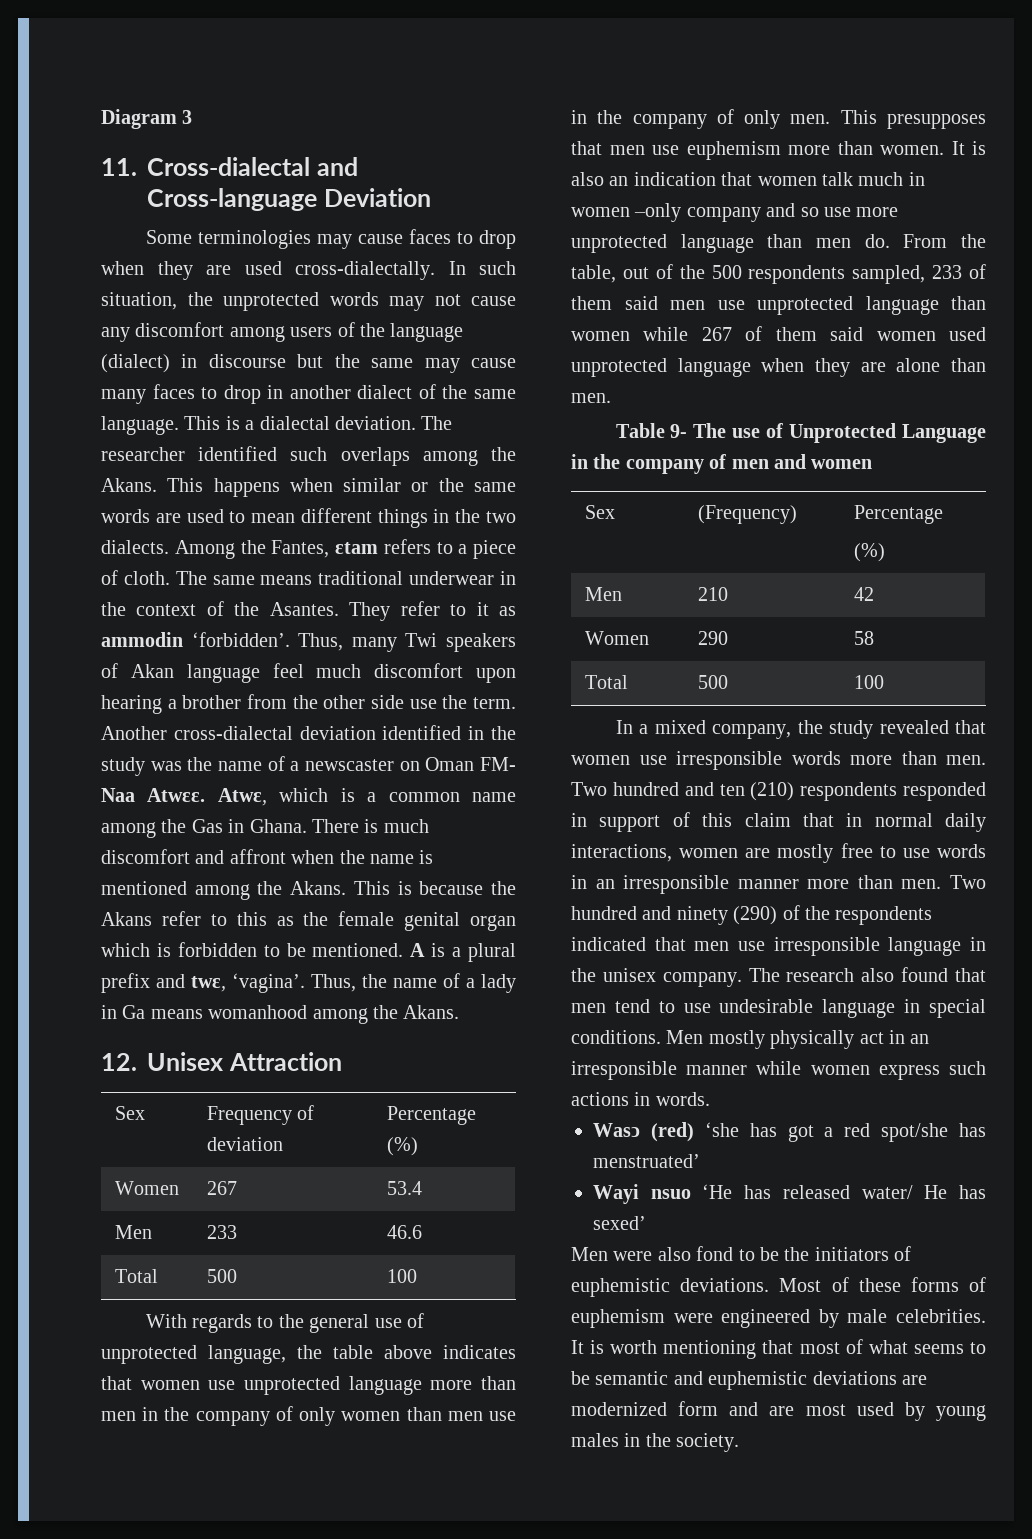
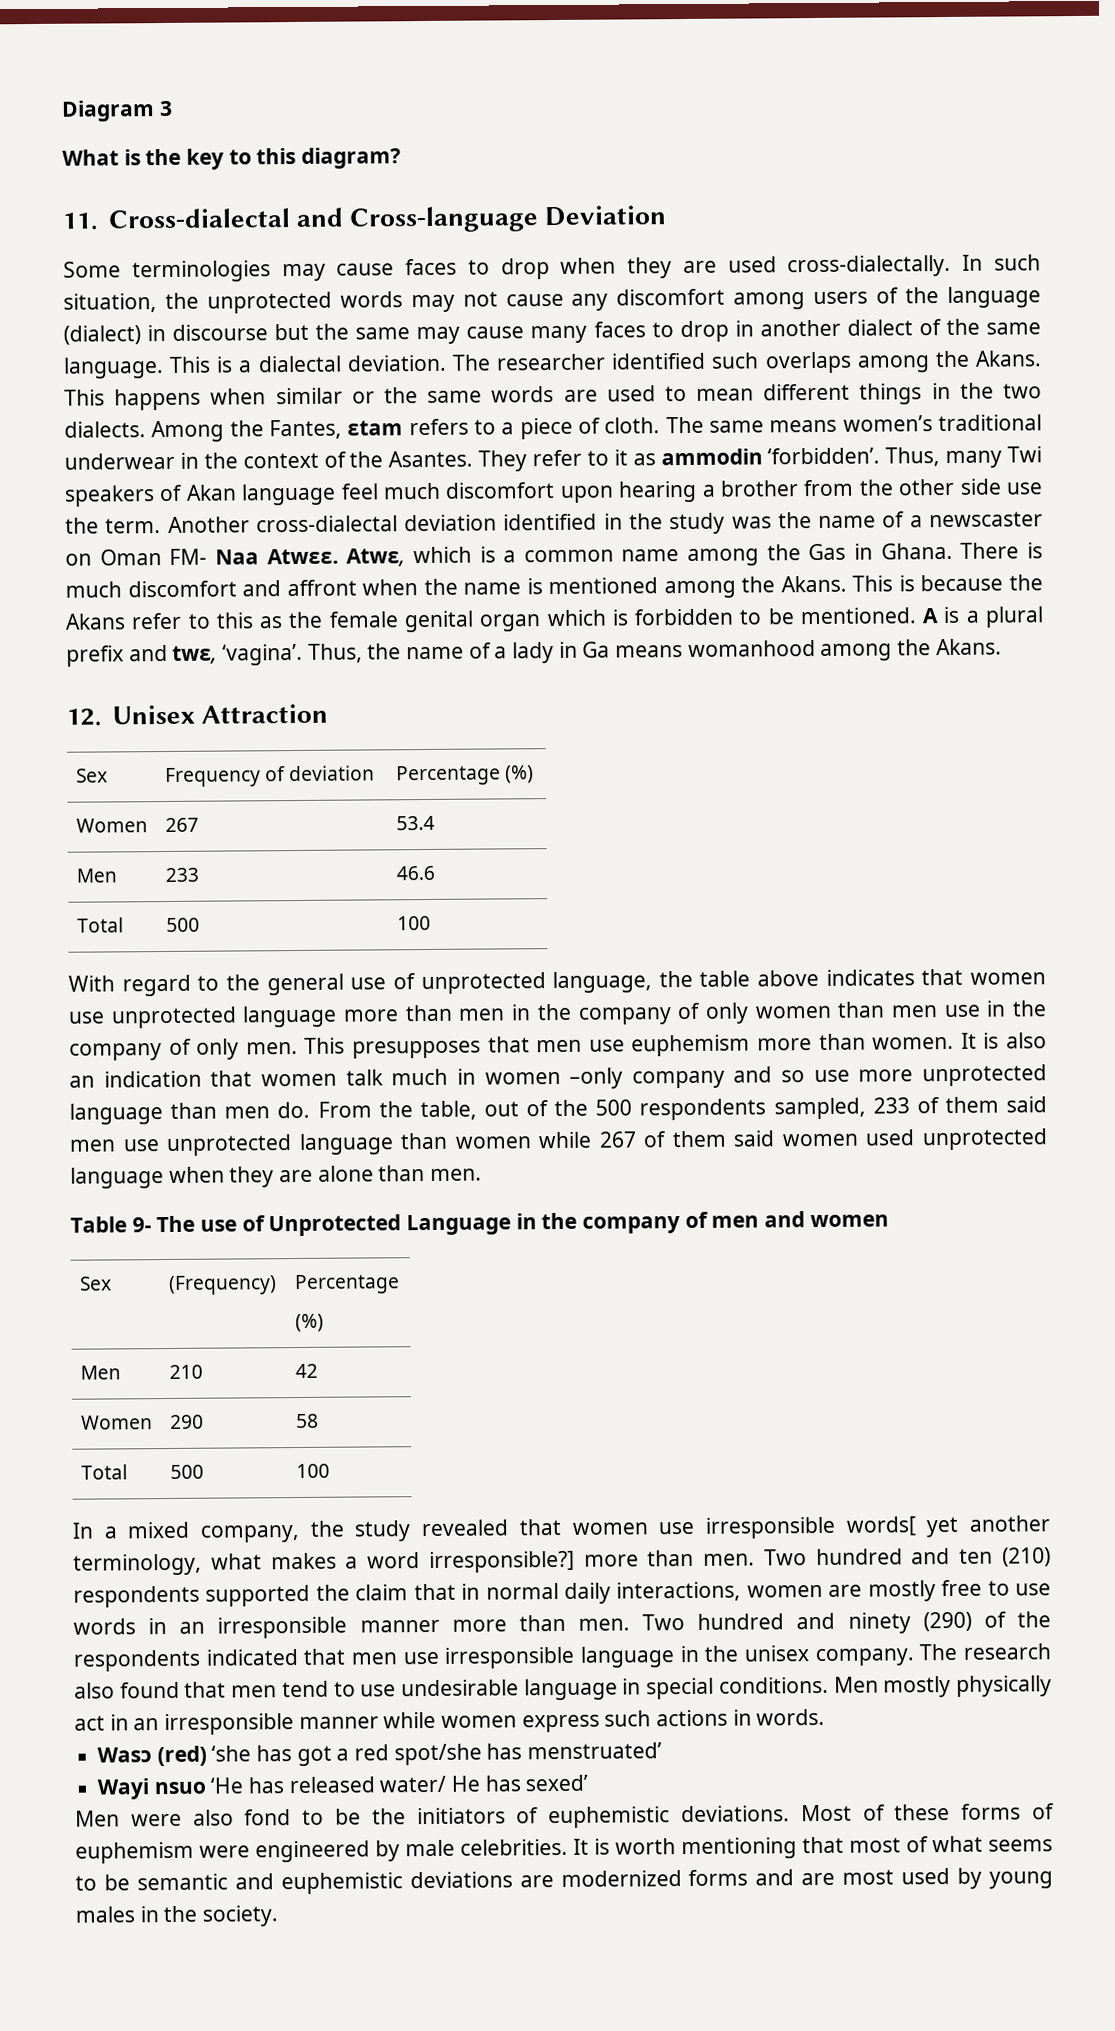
+ What is the key to this diagram?
- The same means traditional underwear in the context of the Asantes.
+ The same means women’s traditional underwear in the context of the Asantes.
- With regards to the general use of unprotected language, the table above indicates that women use unprotected language more than men in the company of only women than men use in the company of only men.
+ With regard to the general use of unprotected language, the table above indicates that women use unprotected language more than men in the company of only women than men use in the company of only men.
- In a mixed company, the study revealed that women use irresponsible words more than men.
+ In a mixed company, the study revealed that women use irresponsible words[ yet another terminology, what makes a word irresponsible?] more than men.
- Two hundred and ten (210) respondents responded in support of this claim that in normal daily interactions, women are mostly free to use words in an irresponsible manner more than men.
+ Two hundred and ten (210) respondents supported the claim that in normal daily interactions, women are mostly free to use words in an irresponsible manner more than men.
- It is worth mentioning that most of what seems to be semantic and euphemistic deviations are modernized form and are most used by young males in the society.
+ It is worth mentioning that most of what seems to be semantic and euphemistic deviations are modernized forms and are most used by young males in the society.

